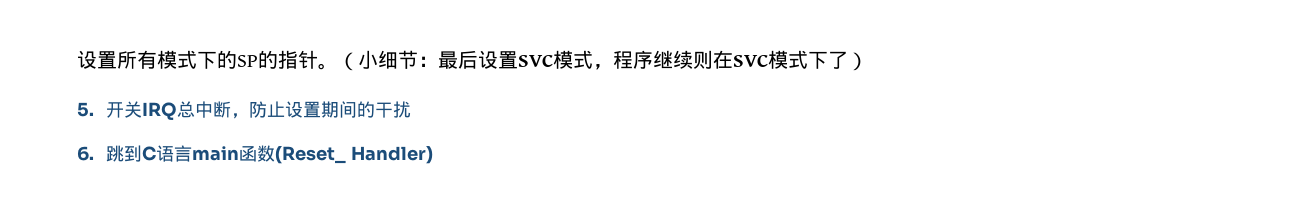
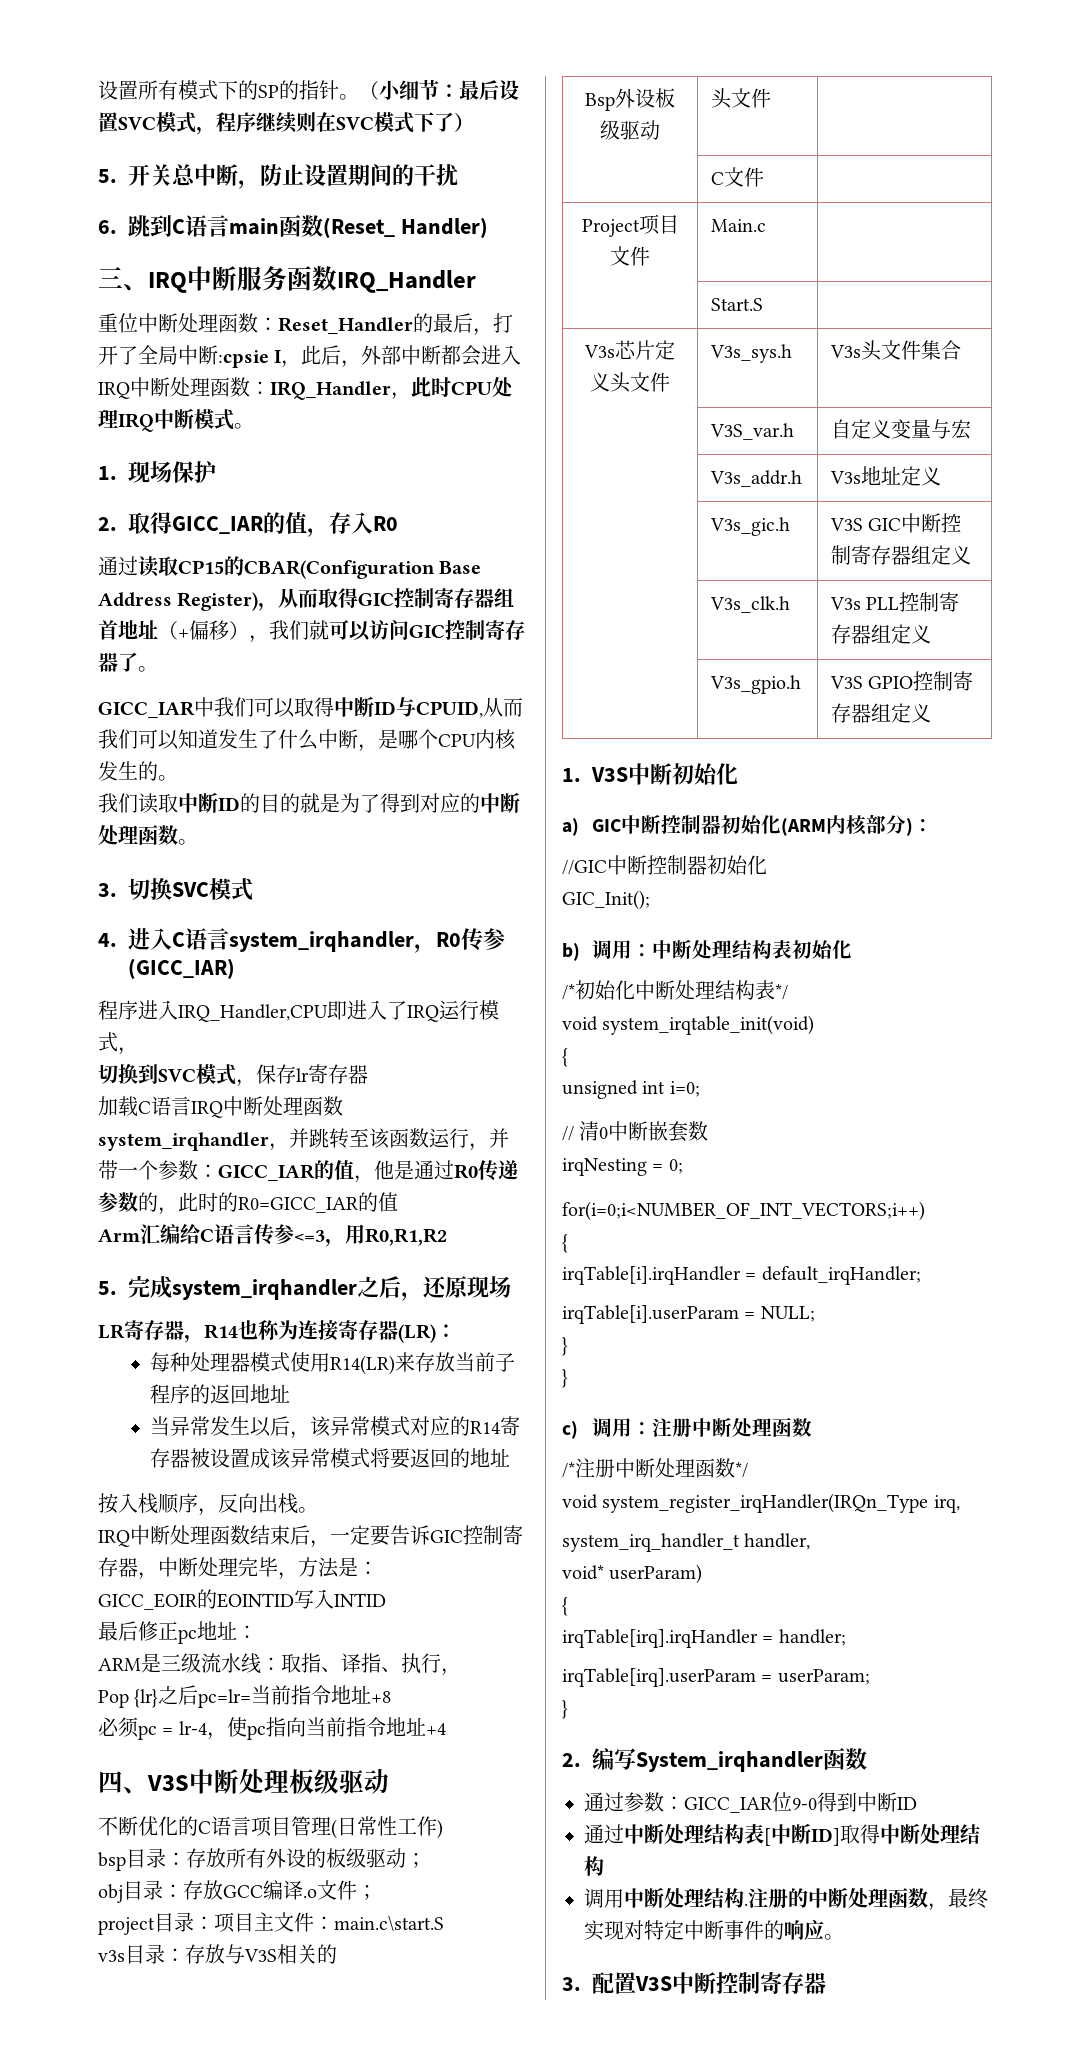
- 5.开关IRQ总中断，防止设置期间的干扰
+ 5.开关总中断，防止设置期间的干扰
+ 三、IRQ中断服务函数IRQ_Handler
+ 重位中断处理函数：Reset_Handler的最后，打开了全局中断:cpsie I，此后，外部中断都会进入IRQ中断处理函数：IRQ_Handler，此时CPU处理IRQ中断模式。
+ 1.现场保护
+ 2.取得GICC_IAR的值，存入R0
+ 通过读取CP15的CBAR(Configuration Base Address Register)，从而取得GIC控制寄存器组首地址（+偏移），我们就可以访问GIC控制寄存器了。
+ GICC_IAR中我们可以取得中断ID与CPUID,从而我们可以知道发生了什么中断，是哪个CPU内核发生的。
+ 我们读取中断ID的目的就是为了得到对应的中断处理函数。
+ 3.切换SVC模式
+ 4.进入C语言system_irqhandler，R0传参(GICC_IAR)
+ 程序进入IRQ_Handler,CPU即进入了IRQ运行模式，
+ 切换到SVC模式，保存lr寄存器
+ 加载C语言IRQ中断处理函数system_irqhandler，并跳转至该函数运行，并带一个参数：GICC_IAR的值，他是通过R0传递参数的，此时的R0=GICC_IAR的值
+ Arm汇编给C语言传参<=3，用R0,R1,R2
+ 5.完成system_irqhandler之后，还原现场
+ LR寄存器，R14也称为连接寄存器(LR)：
+ 每种处理器模式使用R14(LR)来存放当前子程序的返回地址
+ 当异常发生以后，该异常模式对应的R14寄存器被设置成该异常模式将要返回的地址
+ 按入栈顺序，反向出栈。
+ IRQ中断处理函数结束后，一定要告诉GIC控制寄存器，中断处理完毕，方法是：
+ GICC_EOIR的EOINTID写入INTID
+ 最后修正pc地址：
+ ARM是三级流水线：取指、译指、执行，
+ Pop {lr}之后pc=lr=当前指令地址+8
+ 必须pc = lr-4，使pc指向当前指令地址+4
+ 四、V3S中断处理板级驱动
+ 不断优化的C语言项目管理(日常性工作)
+ bsp目录：存放所有外设的板级驱动；
+ obj目录：存放GCC编译.o文件；
+ project目录：项目主文件：main.c\start.S
+ v3s目录：存放与V3S相关的
+ Bsp外设板级驱动 | 头文件 |
+ | C文件 |
+ Project项目文件 | Main.c |
+ | Start.S |
+ V3s芯片定义头文件 | V3s_sys.h | V3s头文件集合
+ | V3S_var.h | 自定义变量与宏
+ | V3s_addr.h | V3s地址定义
+ | V3s_gic.h | V3S GIC中断控制寄存器组定义
+ | V3s_clk.h | V3s PLL控制寄存器组定义
+ | V3s_gpio.h | V3S GPIO控制寄存器组定义
+ 1. V3S中断初始化
+ a) GIC中断控制器初始化(ARM内核部分)：
+ //GIC中断控制器初始化
+ GIC_Init();
+ b)调用：中断处理结构表初始化
+ /*初始化中断处理结构表*/
+ void system_irqtable_init(void)
+ {
+ unsigned int i=0;
+ // 清0中断嵌套数
+ irqNesting = 0;
+ for(i=0;i<NUMBER_OF_INT_VECTORS;i++)
+ {
+ irqTable[i].irqHandler = default_irqHandler;
+ irqTable[i].userParam = NULL;
+ }
+ }
+ c)调用：注册中断处理函数
+ /*注册中断处理函数*/
+ void system_register_irqHandler(IRQn_Type irq,
+ system_irq_handler_t handler,
+ void* userParam)
+ {
+ irqTable[irq].irqHandler = handler;
+ irqTable[irq].userParam = userParam;
+ }
+ 2.编写System_irqhandler函数
+ 通过参数：GICC_IAR位9-0得到中断ID
+ 通过中断处理结构表[中断ID]取得中断处理结构
+ 调用中断处理结构.注册的中断处理函数，最终实现对特定中断事件的响应。
+ 3.配置V3S中断控制寄存器

